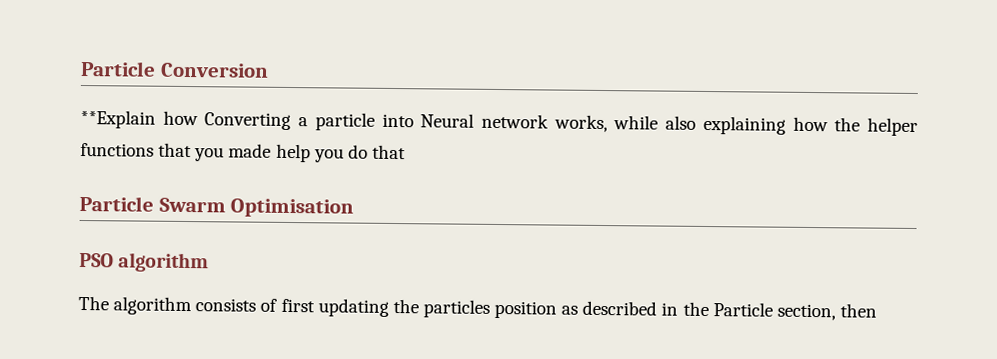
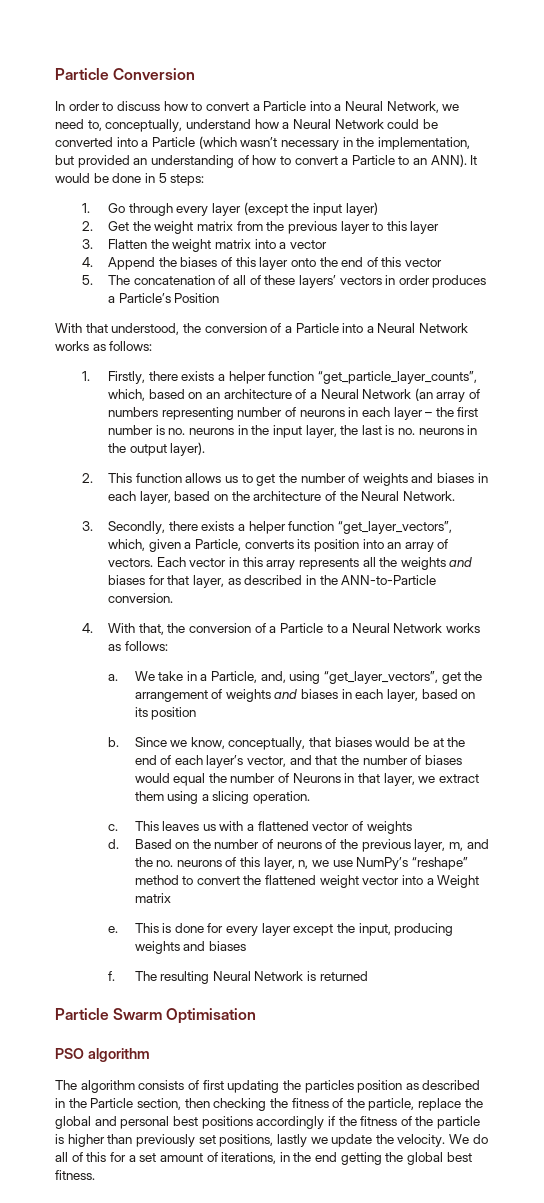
- **Explain how Converting a particle into Neural network works, while also explaining how the helper functions that you made help you do that
+ In order to discuss how to convert a Particle into a Neural Network, we need to, conceptually, understand how a Neural Network could be converted into a Particle (which wasn’t necessary in the implementation, but provided an understanding of how to convert a Particle to an ANN). It would be done in 5 steps:
+ 1. Go through every layer (except the input layer)
+ 2. Get the weight matrix from the previous layer to this layer
+ 3. Flatten the weight matrix into a vector
+ 4. Append the biases of this layer onto the end of this vector
+ 5. The concatenation of all of these layers’ vectors in order produces a Particle’s Position
+ With that understood, the conversion of a Particle into a Neural Network works as follows:
+ 1. Firstly, there exists a helper function “get_particle_layer_counts”, which, based on an architecture of a Neural Network (an array of numbers representing number of neurons in each layer – the first number is no. neurons in the input layer, the last is no. neurons in the output layer).
+ 2. This function allows us to get the number of weights and biases in each layer, based on the architecture of the Neural Network.
+ 3. Secondly, there exists a helper function “get_layer_vectors”, which, given a Particle, converts its position into an array of vectors. Each vector in this array represents all the weights and biases for that layer, as described in the ANN-to-Particle conversion.
+ 4. With that, the conversion of a Particle to a Neural Network works as follows:
+ a. We take in a Particle, and, using “get_layer_vectors”, get the arrangement of weights and biases in each layer, based on its position
+ b. Since we know, conceptually, that biases would be at the end of each layer’s vector, and that the number of biases would equal the number of Neurons in that layer, we extract them using a slicing operation.
+ c. This leaves us with a flattened vector of weights
+ d. Based on the number of neurons of the previous layer, m, and the no. neurons of this layer, n, we use NumPy’s “reshape” method to convert the flattened weight vector into a Weight matrix
+ e. This is done for every layer except the input, producing weights and biases
+ f. The resulting Neural Network is returned
- The algorithm consists of first updating the particles position as described in the Particle section, then
+ The algorithm consists of first updating the particles position as described in the Particle section, then checking the fitness of the particle, replace the global and personal best positions accordingly if the fitness of the particle is higher than previously set positions, lastly we update the velocity. We do all of this for a set amount of iterations, in the end getting the global best fitness.

